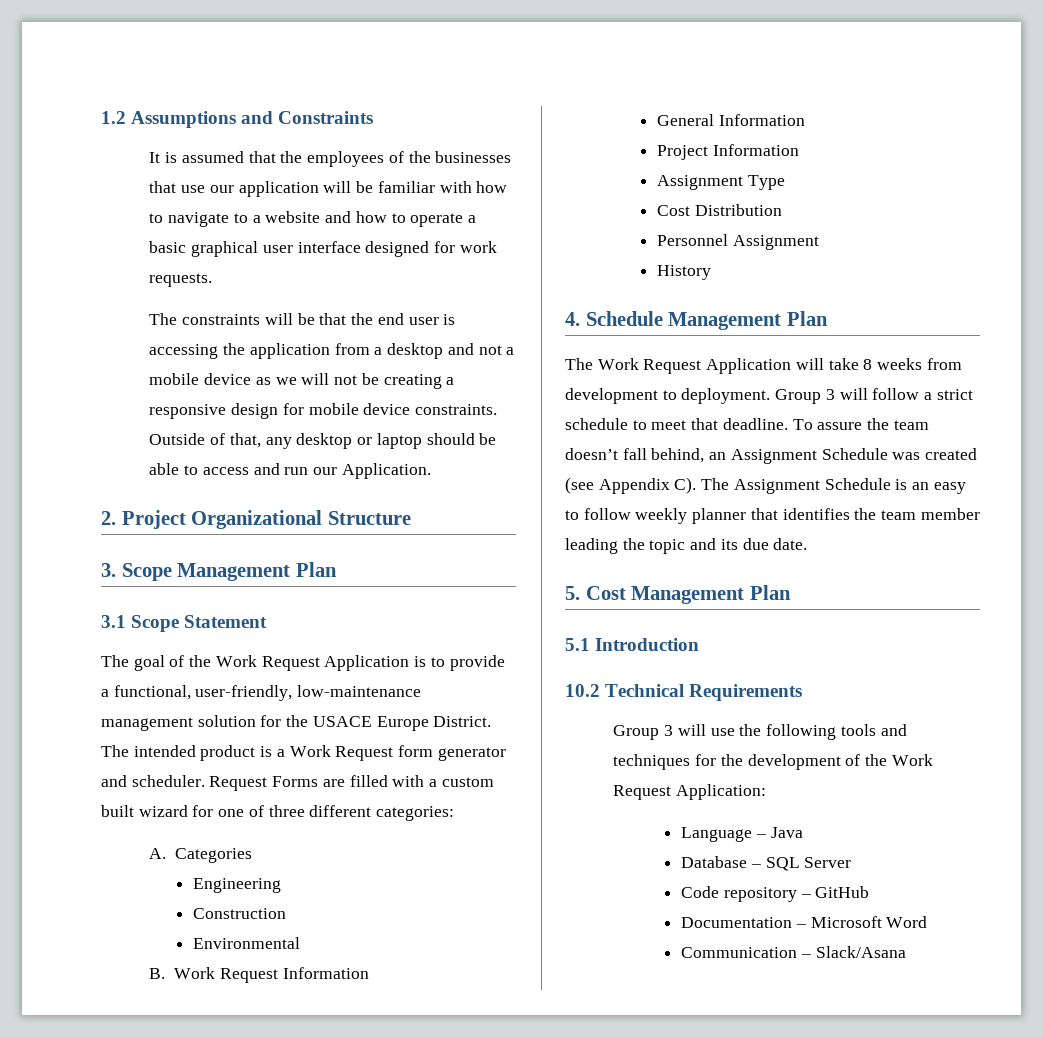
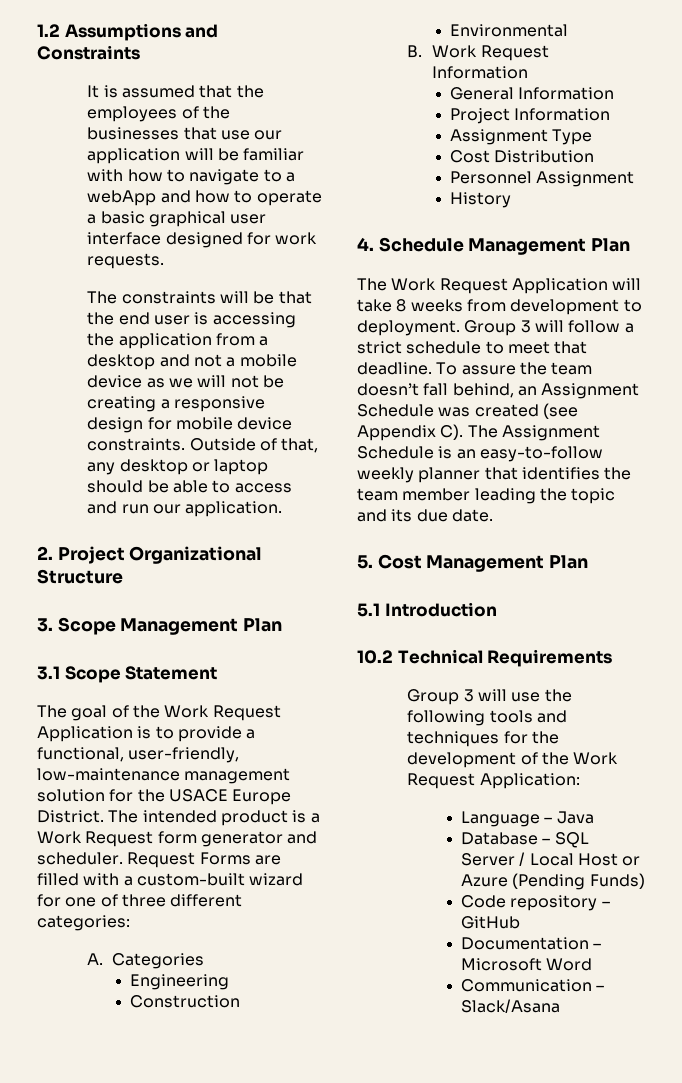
- It is assumed that the employees of the businesses that use our application will be familiar with how to navigate to a website and how to operate a basic graphical user interface designed for work requests.
+ It is assumed that the employees of the businesses that use our application will be familiar with how to navigate to a webApp and how to operate a basic graphical user interface designed for work requests.
- Outside of that, any desktop or laptop should be able to access and run our Application.
+ Outside of that, any desktop or laptop should be able to access and run our application.
- Request Forms are filled with a custom built wizard for one of three different categories:
+ Request Forms are filled with a custom-built wizard for one of three different categories:
- To assure the team doesn’t fall behind, an Assignment Schedule was created (see Appendix C). The Assignment Schedule is an easy to follow weekly planner that identifies the team member leading the topic and its due date.
+ To assure the team doesn’t fall behind, an Assignment Schedule was created (see Appendix C). The Assignment Schedule is an easy-to-follow weekly planner that identifies the team member leading the topic and its due date.
- Database – SQL Server
+ Database – SQL Server / Local Host or Azure (Pending Funds)

